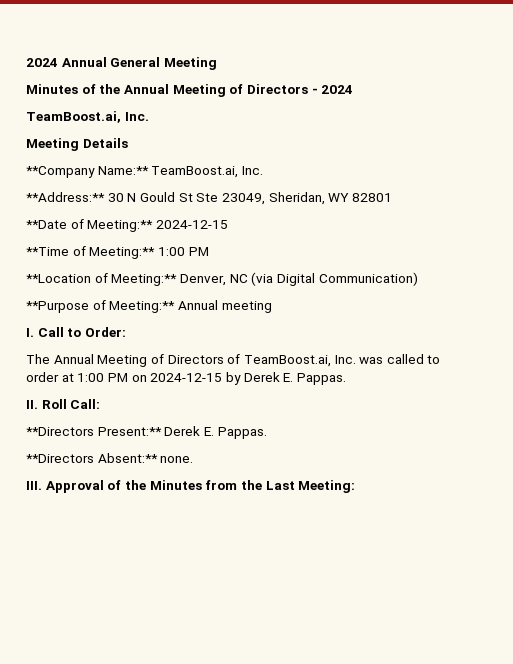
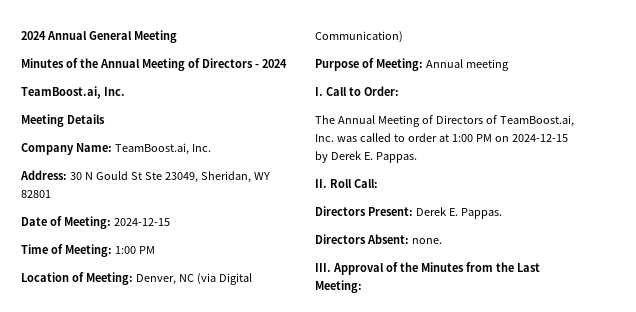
- **Company Name:** TeamBoost.ai, Inc.
- **Address:** 30 N Gould St Ste 23049, Sheridan, WY 82801
+ Company Name: TeamBoost.ai, Inc.
+ Address: 30 N Gould St Ste 23049, Sheridan, WY 82801
- **Date of Meeting:** 2024-12-15
- **Time of Meeting:** 1:00 PM
+ Date of Meeting: 2024-12-15
+ Time of Meeting: 1:00 PM
- **Location of Meeting:** Denver, NC (via Digital Communication)
+ Location of Meeting: Denver, NC (via Digital Communication)
- **Purpose of Meeting:** Annual meeting
+ Purpose of Meeting: Annual meeting
- **Directors Present:** Derek E. Pappas.
- **Directors Absent:** none.
+ Directors Present: Derek E. Pappas.
+ Directors Absent: none.

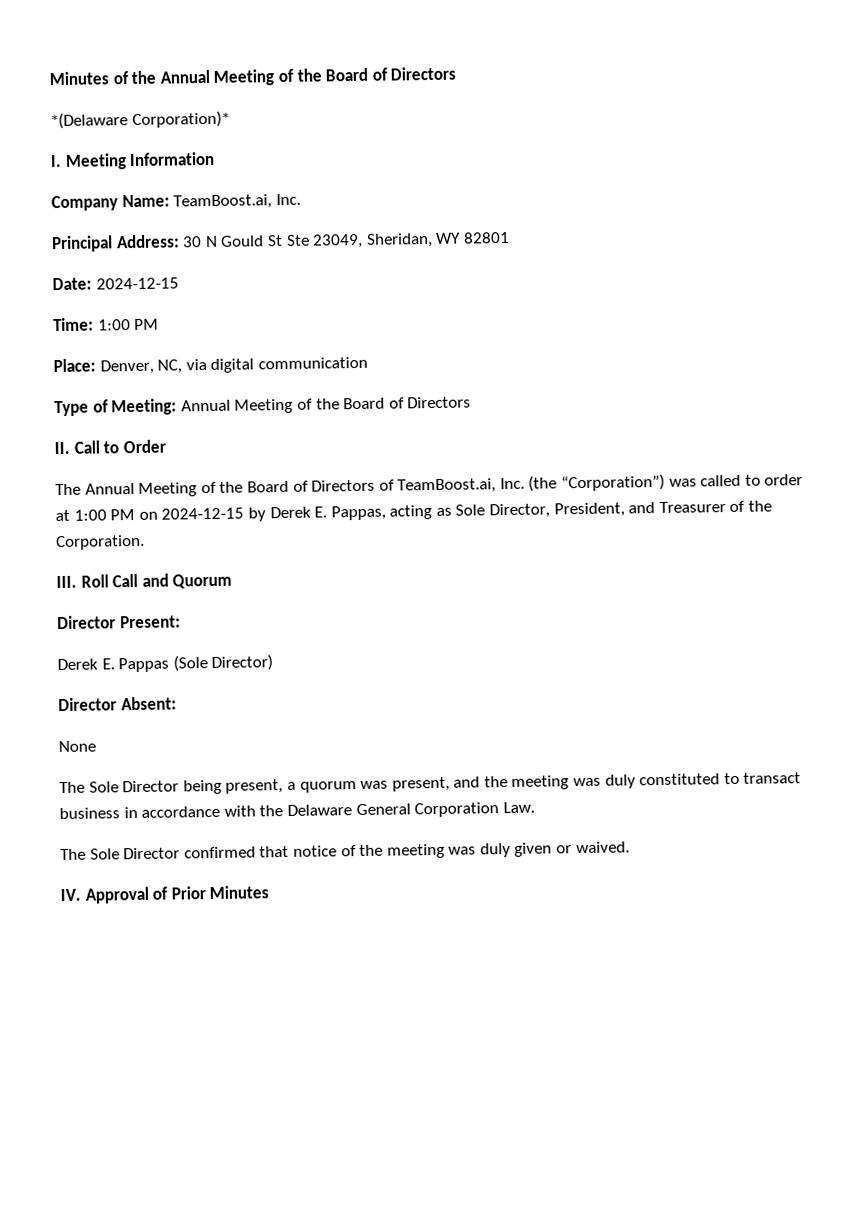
- 2024 Annual General Meeting
- Minutes of the Annual Meeting of Directors - 2024
- TeamBoost.ai, Inc.
- Meeting Details
+ Minutes of the Annual Meeting of the Board of Directors
+ *(Delaware Corporation)*
+ I. Meeting Information
- Address: 30 N Gould St Ste 23049, Sheridan, WY 82801
+ Principal Address: 30 N Gould St Ste 23049, Sheridan, WY 82801
- Date of Meeting: 2024-12-15
- Time of Meeting: 1:00 PM
- Location of Meeting: Denver, NC (via Digital Communication)
- Purpose of Meeting: Annual meeting
- I. Call to Order:
+ Date: 2024-12-15
+ Time: 1:00 PM
+ Place: Denver, NC, via digital communication
+ Type of Meeting: Annual Meeting of the Board of Directors
+ II. Call to Order
- The Annual Meeting of Directors of TeamBoost.ai, Inc. was called to order at 1:00 PM on 2024-12-15 by Derek E. Pappas.
- II. Roll Call:
- Directors Present: Derek E. Pappas.
- Directors Absent: none.
- III. Approval of the Minutes from the Last Meeting:
+ The Annual Meeting of the Board of Directors of TeamBoost.ai, Inc. (the “Corporation”) was called to order at 1:00 PM on 2024-12-15 by Derek E. Pappas, acting as Sole Director, President, and Treasurer of the Corporation.
+ III. Roll Call and Quorum
+ Director Present:
+ Derek E. Pappas (Sole Director)
+ Director Absent:
+ None
+ The Sole Director being present, a quorum was present, and the meeting was duly constituted to transact business in accordance with the Delaware General Corporation Law.
+ The Sole Director confirmed that notice of the meeting was duly given or waived.
+ IV. Approval of Prior Minutes

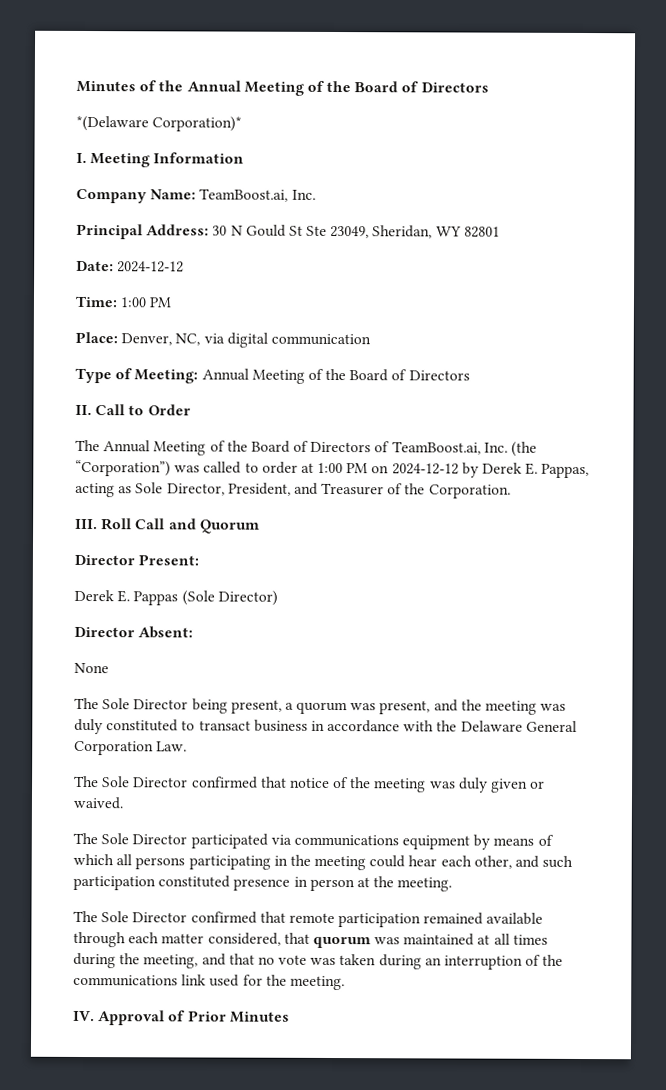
- Date: 2024-12-15
+ Date: 2024-12-12
- The Annual Meeting of the Board of Directors of TeamBoost.ai, Inc. (the “Corporation”) was called to order at 1:00 PM on 2024-12-15 by Derek E. Pappas, acting as Sole Director, President, and Treasurer of the Corporation.
+ The Annual Meeting of the Board of Directors of TeamBoost.ai, Inc. (the “Corporation”) was called to order at 1:00 PM on 2024-12-12 by Derek E. Pappas, acting as Sole Director, President, and Treasurer of the Corporation.
+ The Sole Director participated via communications equipment by means of which all persons participating in the meeting could hear each other, and such participation constituted presence in person at the meeting.
+ The Sole Director confirmed that remote participation remained available through each matter considered, that quorum was maintained at all times during the meeting, and that no vote was taken during an interruption of the communications link used for the meeting.

